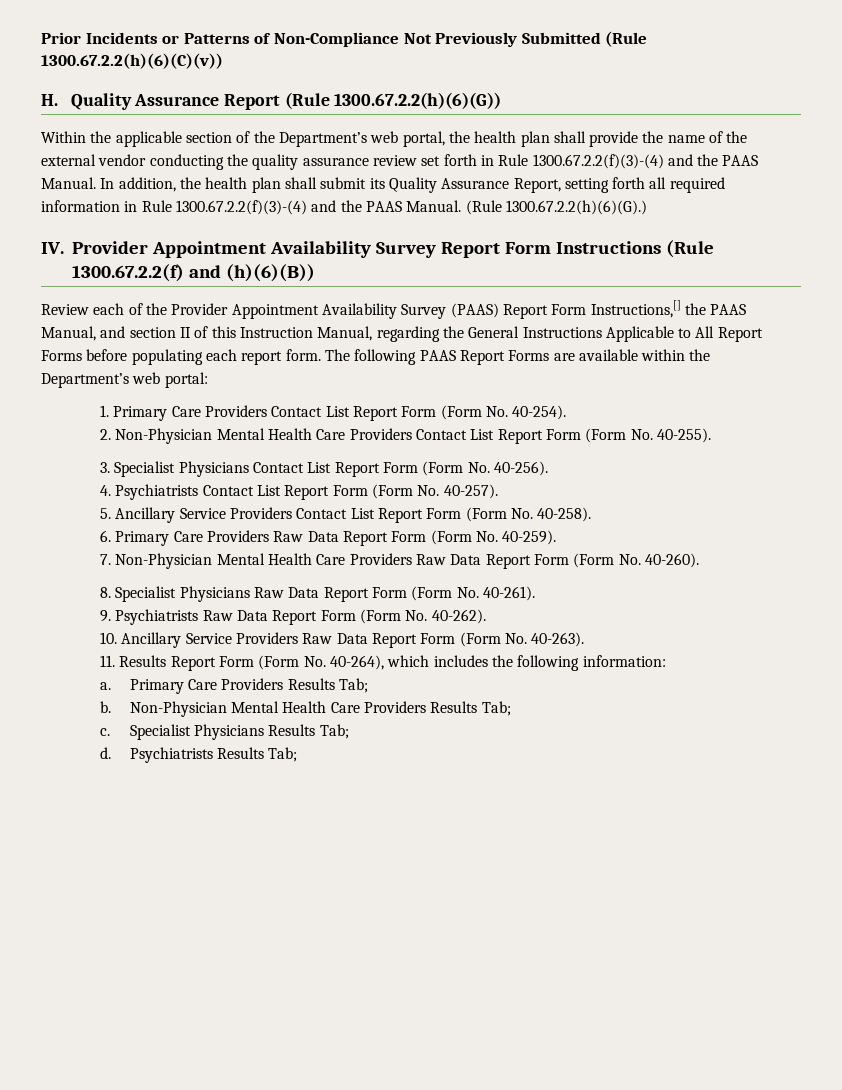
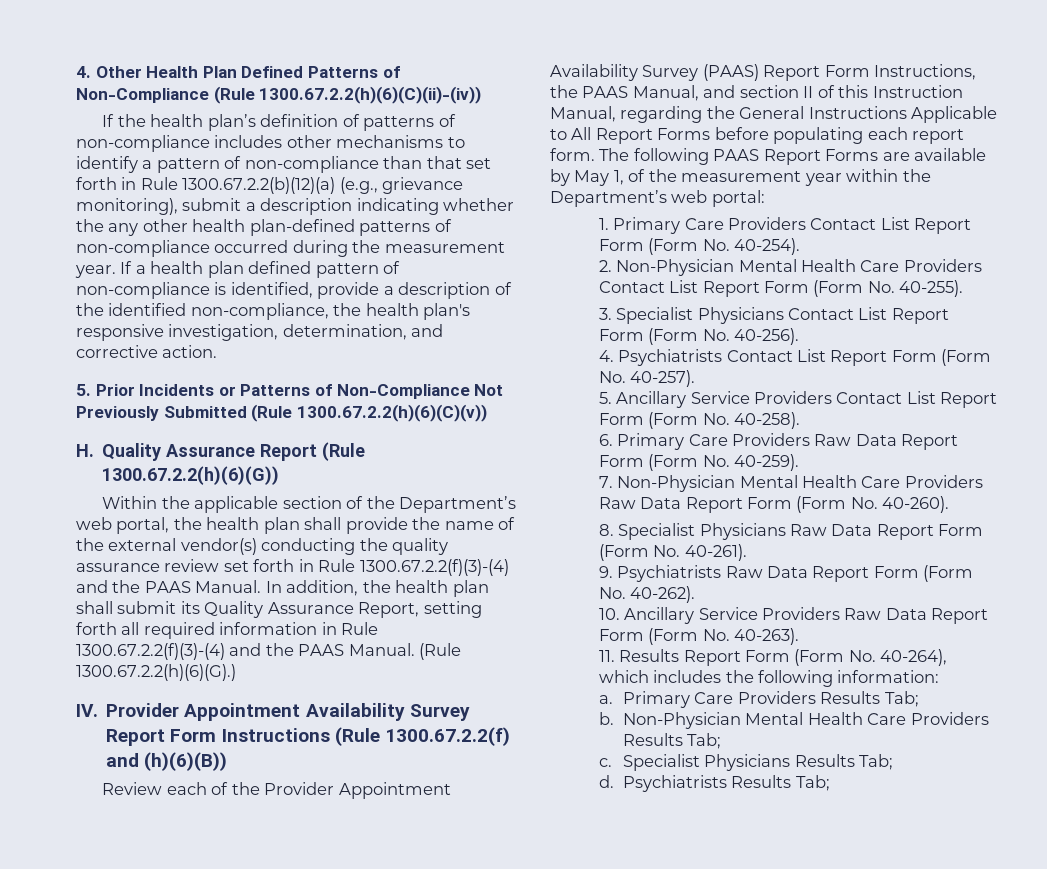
- Prior Incidents or Patterns of Non-Compliance Not Previously Submitted (Rule 1300.67.2.2(h)(6)(C)(v))
+ 4. Other Health Plan Defined Patterns of Non-Compliance (Rule 1300.67.2.2(h)(6)(C)(ii)-(iv))
+ If the health plan’s definition of patterns of non-compliance includes other mechanisms to identify a pattern of non-compliance than that set forth in Rule 1300.67.2.2(b)(12)(a) (e.g., grievance monitoring), submit a description indicating whether the any other health plan-defined patterns of non-compliance occurred during the measurement year. If a health plan defined pattern of non-compliance is identified, provide a description of the identified non-compliance, the health plan's responsive investigation, determination, and corrective action.
+ 5. Prior Incidents or Patterns of Non-Compliance Not Previously Submitted (Rule 1300.67.2.2(h)(6)(C)(v))
- Within the applicable section of the Department’s web portal, the health plan shall provide the name of the external vendor conducting the quality assurance review set forth in Rule 1300.67.2.2(f)(3)-(4) and the PAAS Manual.
+ Within the applicable section of the Department’s web portal, the health plan shall provide the name of the external vendor(s) conducting the quality assurance review set forth in Rule 1300.67.2.2(f)(3)-(4) and the PAAS Manual.
- Review each of the Provider Appointment Availability Survey (PAAS) Report Form Instructions,[] the PAAS Manual, and section II of this Instruction Manual, regarding the General Instructions Applicable to All Report Forms before populating each report form.
+ Review each of the Provider Appointment Availability Survey (PAAS) Report Form Instructions, the PAAS Manual, and section II of this Instruction Manual, regarding the General Instructions Applicable to All Report Forms before populating each report form.
- The following PAAS Report Forms are available within the Department’s web portal:
+ The following PAAS Report Forms are available by May 1, of the measurement year within the Department’s web portal:

